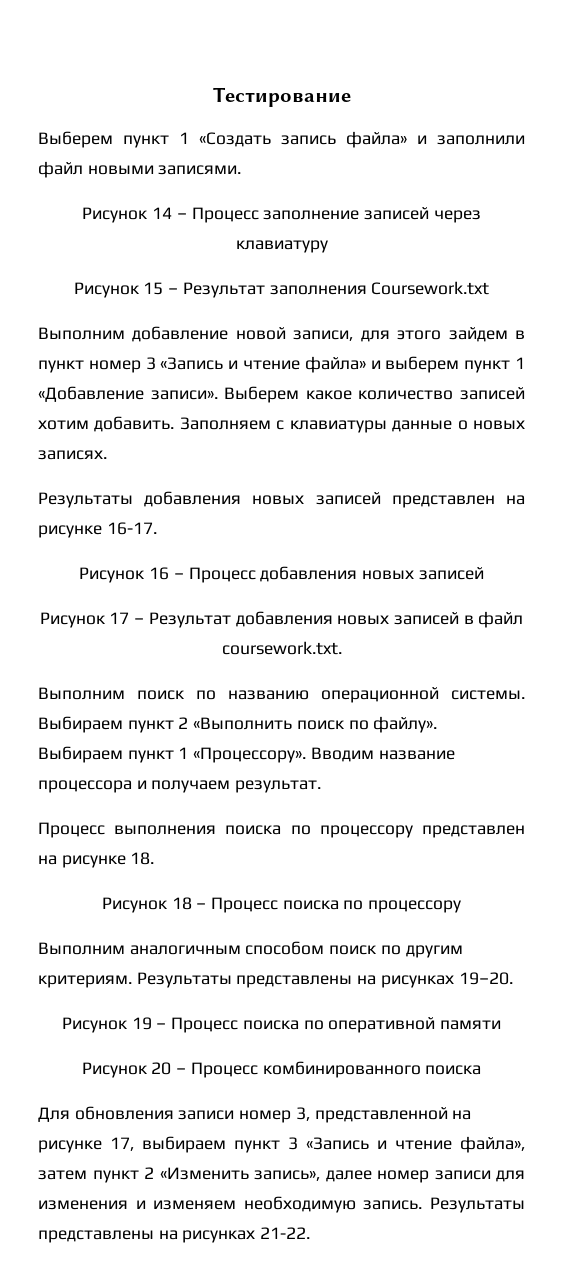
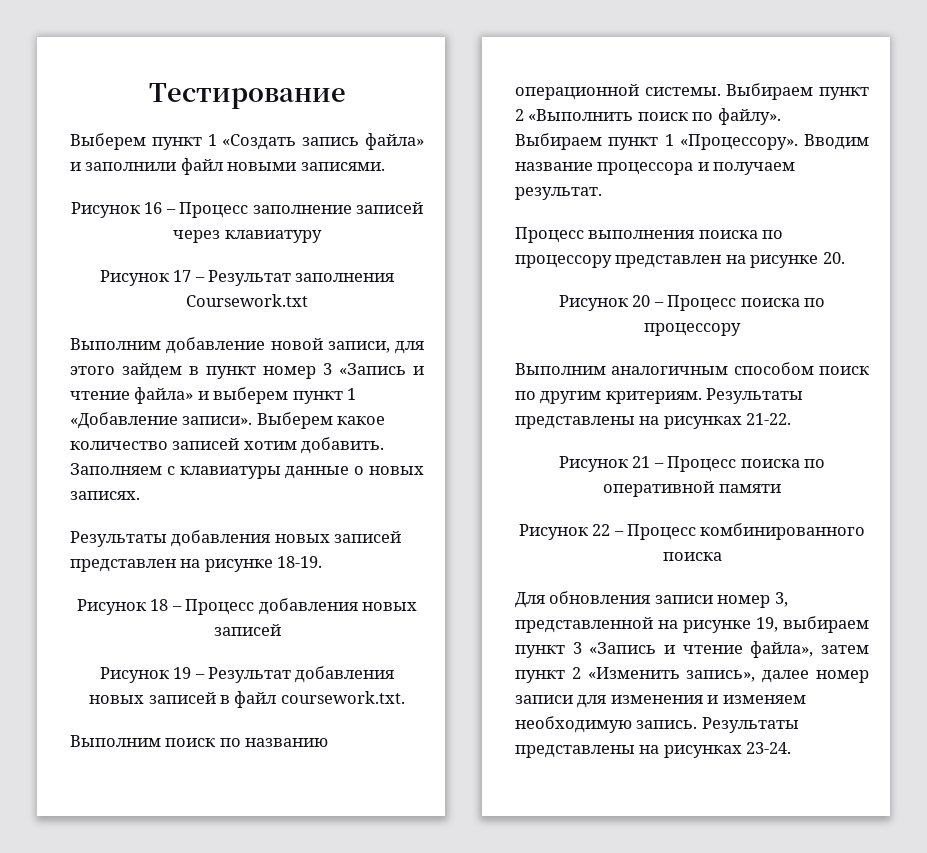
- Рисунок 14 – Процесс заполнение записей через клавиатуру
+ Рисунок 16 – Процесс заполнение записей через клавиатуру
- Рисунок 15 – Результат заполнения Coursework.txt
+ Рисунок 17 – Результат заполнения Coursework.txt
- Результаты добавления новых записей представлен на рисунке 16-17.
- Рисунок 16 – Процесс добавления новых записей
+ Результаты добавления новых записей представлен на рисунке 18-19.
+ Рисунок 18 – Процесс добавления новых записей
- Рисунок 17 – Результат добавления новых записей в файл coursework.txt.
+ Рисунок 19 – Результат добавления новых записей в файл coursework.txt.
- Процесс выполнения поиска по процессору представлен на рисунке 18.
- Рисунок 18 – Процесс поиска по процессору
+ Процесс выполнения поиска по процессору представлен на рисунке 20.
+ Рисунок 20 – Процесс поиска по процессору
- Результаты представлены на рисунках 19–20.
- Рисунок 19 – Процесс поиска по оперативной памяти
+ Результаты представлены на рисунках 21-22.
+ Рисунок 21 – Процесс поиска по оперативной памяти
- Рисунок 20 – Процесс комбинированного поиска
+ Рисунок 22 – Процесс комбинированного поиска
- Для обновления записи номер 3, представленной на рисунке 17, выбираем пункт 3 «Запись и чтение файла», затем пункт 2 «Изменить запись», далее номер записи для изменения и изменяем необходимую запись.
+ Для обновления записи номер 3, представленной на рисунке 19, выбираем пункт 3 «Запись и чтение файла», затем пункт 2 «Изменить запись», далее номер записи для изменения и изменяем необходимую запись.
- Результаты представлены на рисунках 21-22.
+ Результаты представлены на рисунках 23-24.

